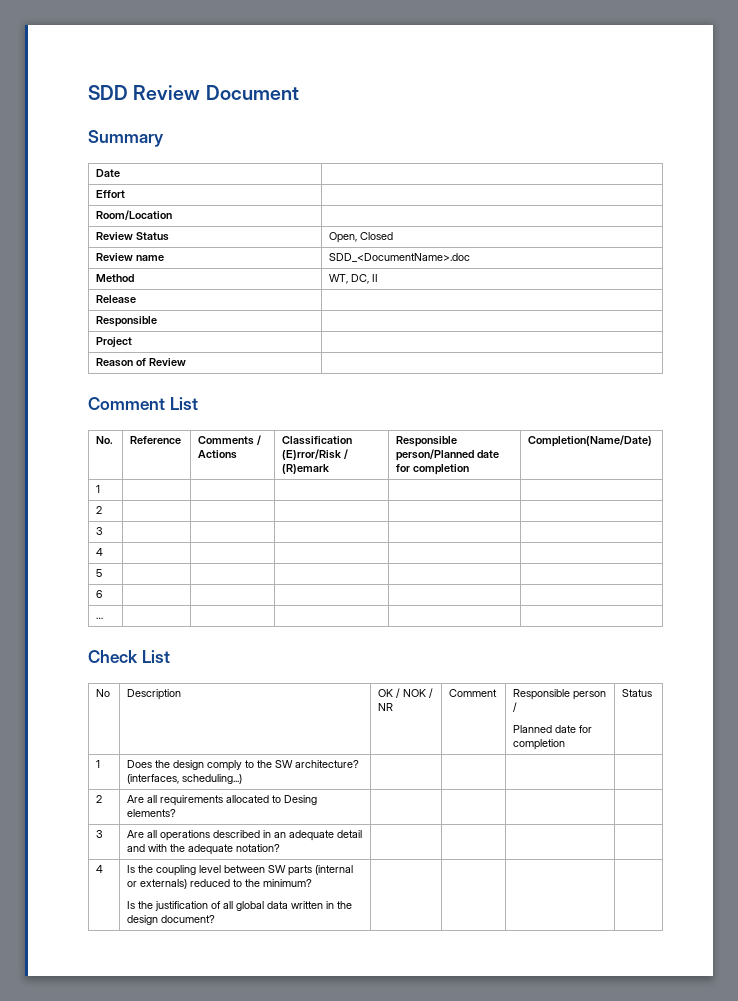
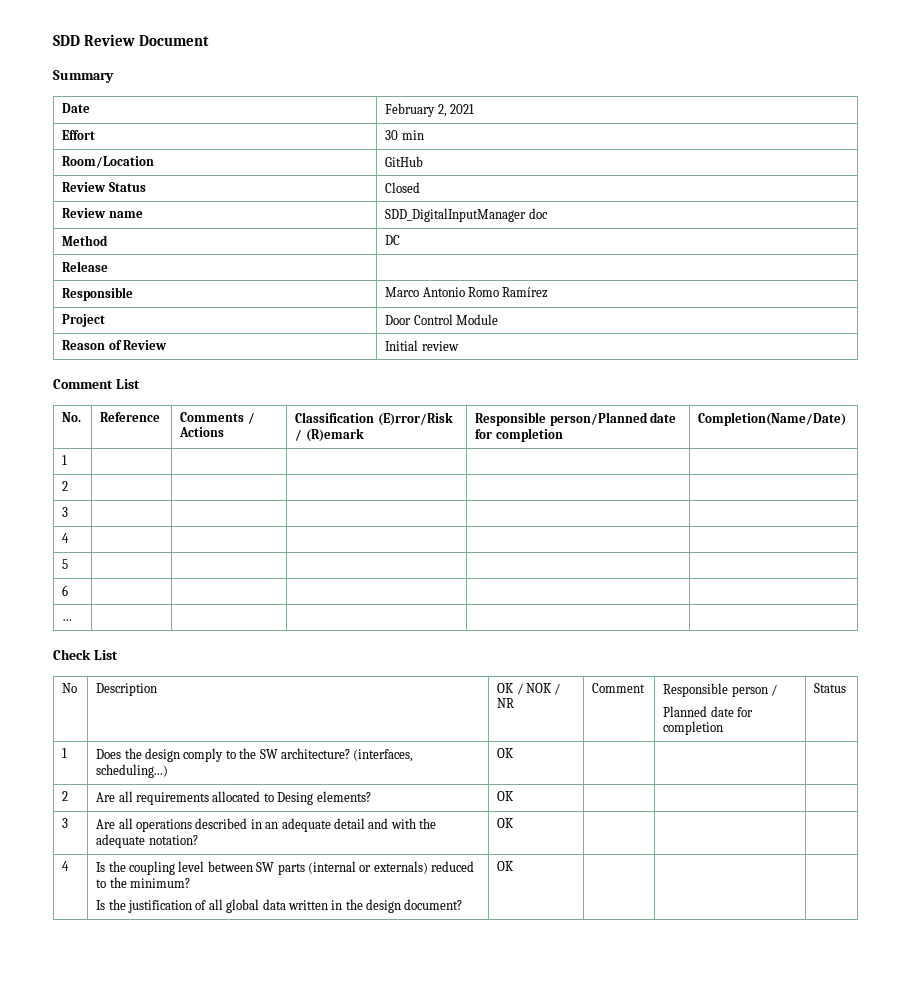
- Date |
+ Date | February 2, 2021
- Effort |
+ Effort | 30 min
- Room/Location |
+ Room/Location | GitHub
- Review Status | Open, Closed
+ Review Status | Closed
- Review name | SDD_<DocumentName>.doc
+ Review name | SDD_DigitalInputManager doc
- Method | WT, DC, II
+ Method | DC
- Responsible |
- Project |
+ Responsible | Marco Antonio Romo Ramírez
+ Project | Door Control Module
- Reason of Review |
+ Reason of Review | Initial review
- 1 | Does the design comply to the SW architecture? (interfaces, scheduling...) | | | |
+ 1 | Does the design comply to the SW architecture? (interfaces, scheduling...) | OK | | |
- 2 | Are all requirements allocated to Desing elements? | | | |
+ 2 | Are all requirements allocated to Desing elements? | OK | | |
- 3 | Are all operations described in an adequate detail and with the adequate notation? | | | |
+ 3 | Are all operations described in an adequate detail and with the adequate notation? | OK | | |
  4 | Is the coupling level between SW parts (internal or externals) reduced to the minimum?
- Is the justification of all global data written in the design document? | | | |
+ Is the justification of all global data written in the design document? | OK | | |

